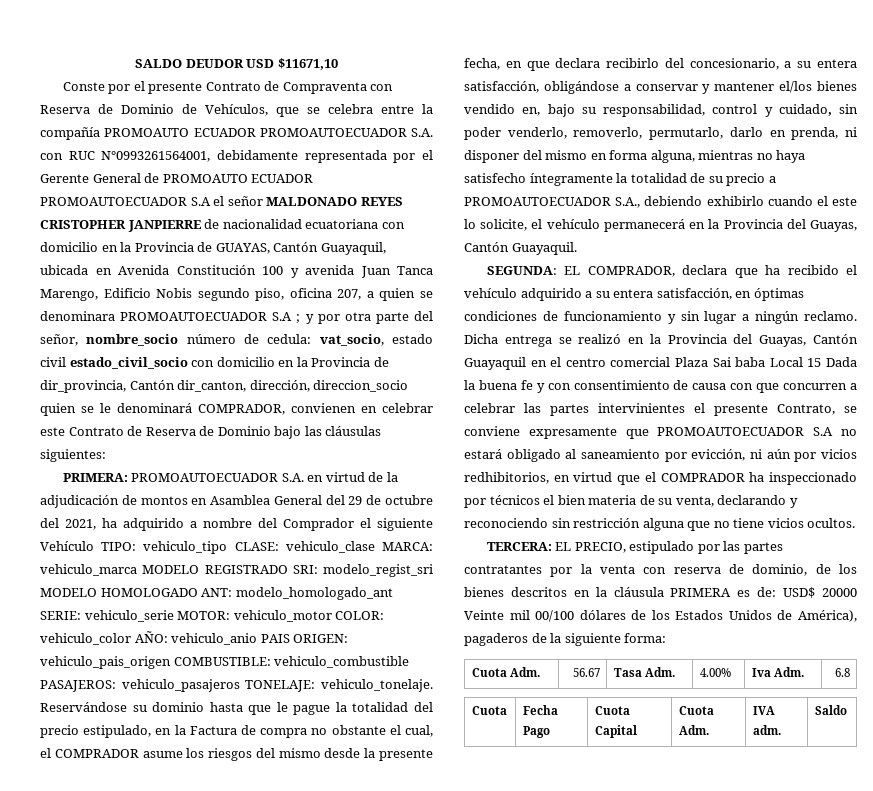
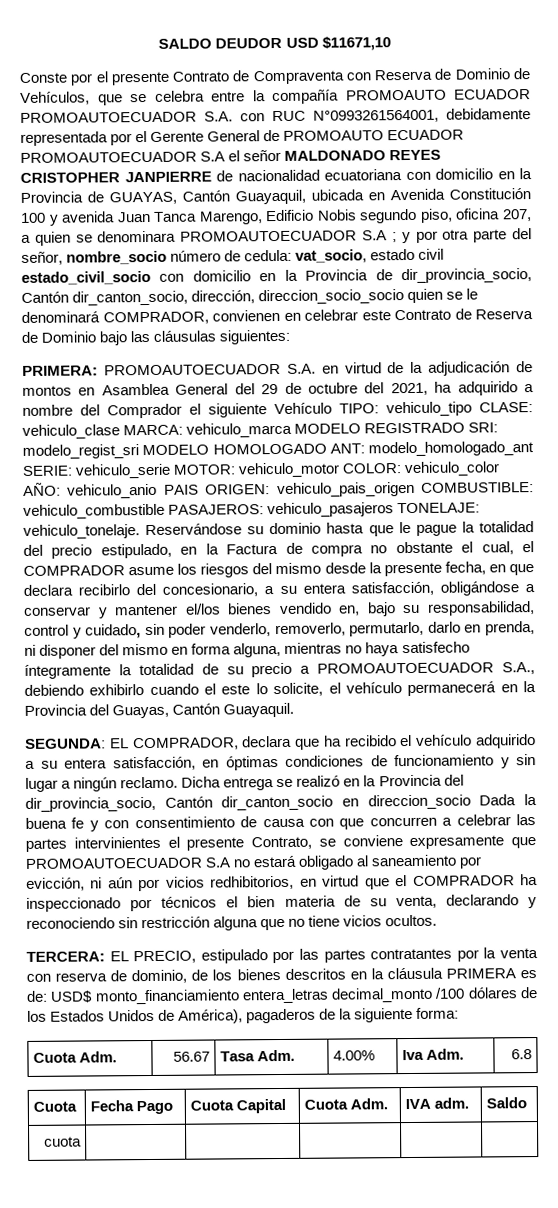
- vat_socio, estado civil estado_civil_socio con domicilio en la Provincia de dir_provincia, Cantón dir_canton, dirección, direccion_socio quien se le denominará COMPRADOR, convienen en celebrar este Contrato de Reserva de Dominio bajo las cláusulas siguientes:
+ vat_socio, estado civil estado_civil_socio con domicilio en la Provincia de dir_provincia_socio, Cantón dir_canton_socio, dirección, direccion_socio_socio quien se le denominará COMPRADOR, convienen en celebrar este Contrato de Reserva de Dominio bajo las cláusulas siguientes:
- Dicha entrega se realizó en la Provincia del Guayas, Cantón Guayaquil en el centro comercial Plaza Sai baba Local 15 Dada la buena fe y con consentimiento de causa con que concurren a celebrar las partes intervinientes el presente Contrato, se conviene expresamente que PROMOAUTOECUADOR S.A no estará obligado al saneamiento por evicción, ni aún por vicios redhibitorios, en virtud que el COMPRADOR ha inspeccionado por técnicos el bien materia de su venta, declarando y reconociendo sin restricción alguna que no tiene vicios ocultos.
+ Dicha entrega se realizó en la Provincia del dir_provincia_socio, Cantón dir_canton_socio en direccion_socio Dada la buena fe y con consentimiento de causa con que concurren a celebrar las partes intervinientes el presente Contrato, se conviene expresamente que PROMOAUTOECUADOR S.A no estará obligado al saneamiento por evicción, ni aún por vicios redhibitorios, en virtud que el COMPRADOR ha inspeccionado por técnicos el bien materia de su venta, declarando y reconociendo sin restricción alguna que no tiene vicios ocultos.
- TERCERA: EL PRECIO, estipulado por las partes contratantes por la venta con reserva de dominio, de los bienes descritos en la cláusula PRIMERA es de: USD$ 20000 Veinte mil 00/100 dólares de los Estados Unidos de América), pagaderos de la siguiente forma:
+ TERCERA: EL PRECIO, estipulado por las partes contratantes por la venta con reserva de dominio, de los bienes descritos en la cláusula PRIMERA es de: USD$ monto_financiamiento entera_letras decimal_monto /100 dólares de los Estados Unidos de América), pagaderos de la siguiente forma:
+ cuota | | | | |

